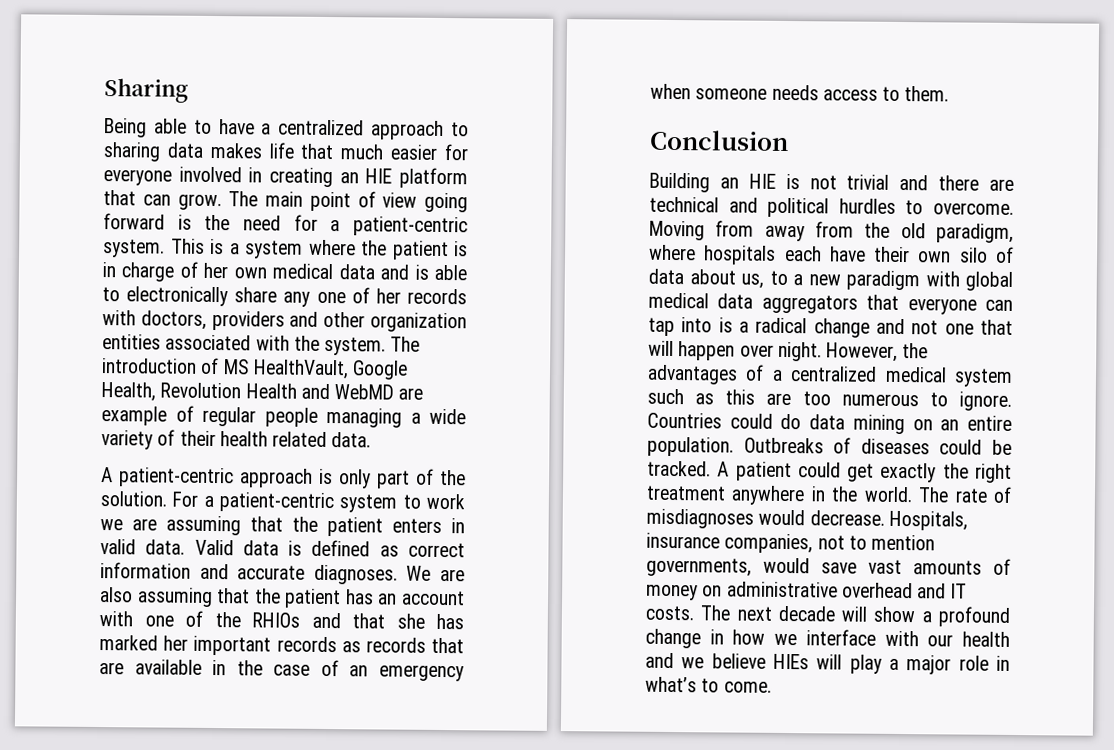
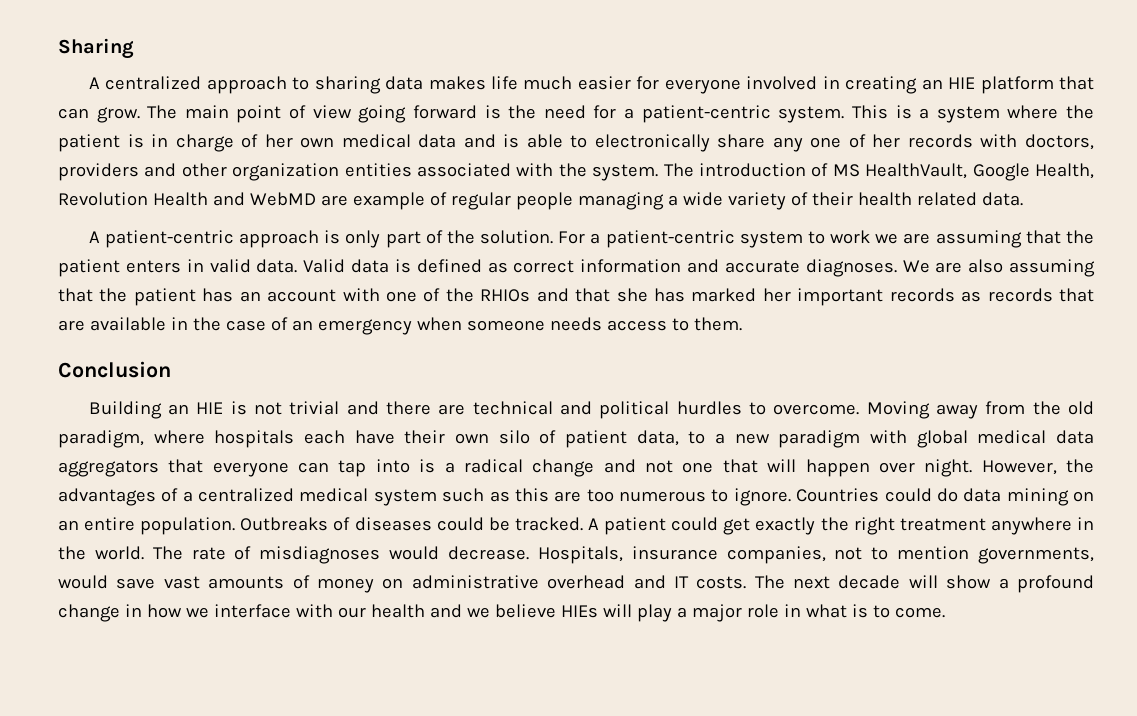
- Being able to have a centralized approach to sharing data makes life that much easier for everyone involved in creating an HIE platform that can grow.
+ A centralized approach to sharing data makes life much easier for everyone involved in creating an HIE platform that can grow.
- Moving from away from the old paradigm, where hospitals each have their own silo of data about us, to a new paradigm with global medical data aggregators that everyone can tap into is a radical change and not one that will happen over night.
+ Moving away from the old paradigm, where hospitals each have their own silo of patient data, to a new paradigm with global medical data aggregators that everyone can tap into is a radical change and not one that will happen over night.
- The next decade will show a profound change in how we interface with our health and we believe HIEs will play a major role in what’s to come.
+ The next decade will show a profound change in how we interface with our health and we believe HIEs will play a major role in what is to come.

